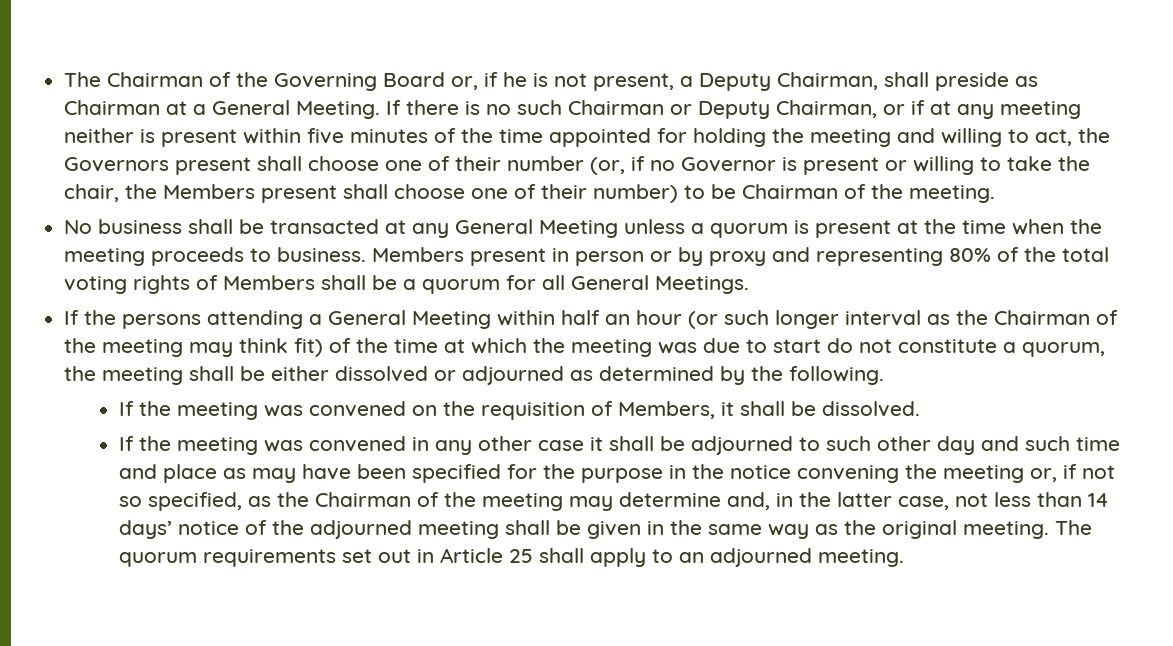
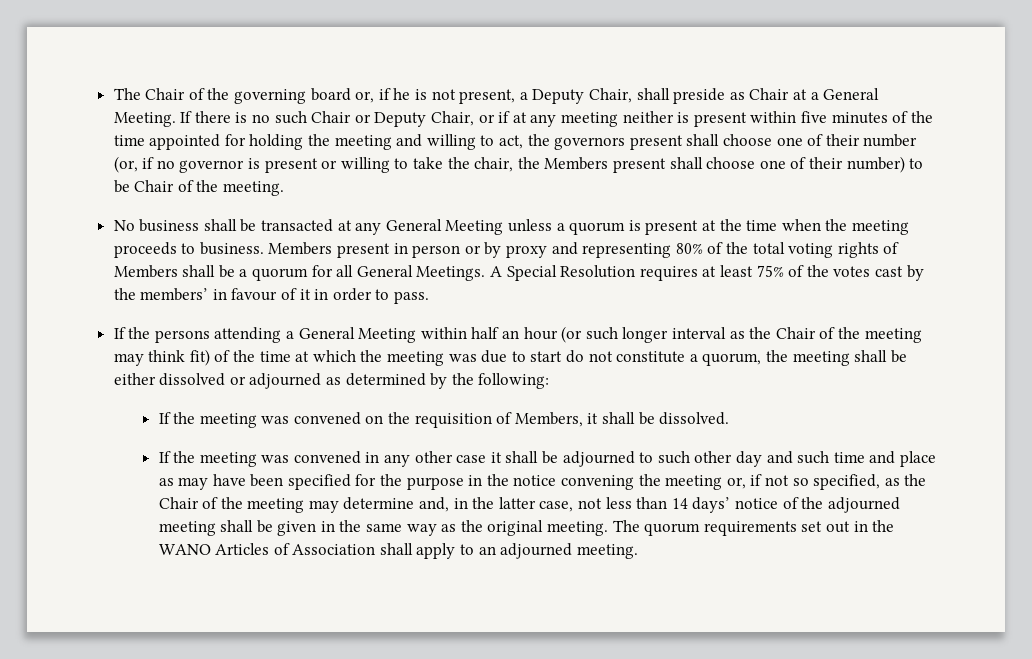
- The Chairman of the Governing Board or, if he is not present, a Deputy Chairman, shall preside as Chairman at a General Meeting.
+ The Chair of the governing board or, if he is not present, a Deputy Chair, shall preside as Chair at a General Meeting.
- If there is no such Chairman or Deputy Chairman, or if at any meeting neither is present within five minutes of the time appointed for holding the meeting and willing to act, the Governors present shall choose one of their number (or, if no Governor is present or willing to take the chair, the Members present shall choose one of their number) to be Chairman of the meeting.
+ If there is no such Chair or Deputy Chair, or if at any meeting neither is present within five minutes of the time appointed for holding the meeting and willing to act, the governors present shall choose one of their number (or, if no governor is present or willing to take the chair, the Members present shall choose one of their number) to be Chair of the meeting.
+ A Special Resolution requires at least 75% of the votes cast by the members’ in favour of it in order to pass.
- If the persons attending a General Meeting within half an hour (or such longer interval as the Chairman of the meeting may think fit) of the time at which the meeting was due to start do not constitute a quorum, the meeting shall be either dissolved or adjourned as determined by the following.
+ If the persons attending a General Meeting within half an hour (or such longer interval as the Chair of the meeting may think fit) of the time at which the meeting was due to start do not constitute a quorum, the meeting shall be either dissolved or adjourned as determined by the following:
- If the meeting was convened in any other case it shall be adjourned to such other day and such time and place as may have been specified for the purpose in the notice convening the meeting or, if not so specified, as the Chairman of the meeting may determine and, in the latter case, not less than 14 days’ notice of the adjourned meeting shall be given in the same way as the original meeting.
+ If the meeting was convened in any other case it shall be adjourned to such other day and such time and place as may have been specified for the purpose in the notice convening the meeting or, if not so specified, as the Chair of the meeting may determine and, in the latter case, not less than 14 days’ notice of the adjourned meeting shall be given in the same way as the original meeting.
- The quorum requirements set out in Article 25 shall apply to an adjourned meeting.
+ The quorum requirements set out in the WANO Articles of Association shall apply to an adjourned meeting.

